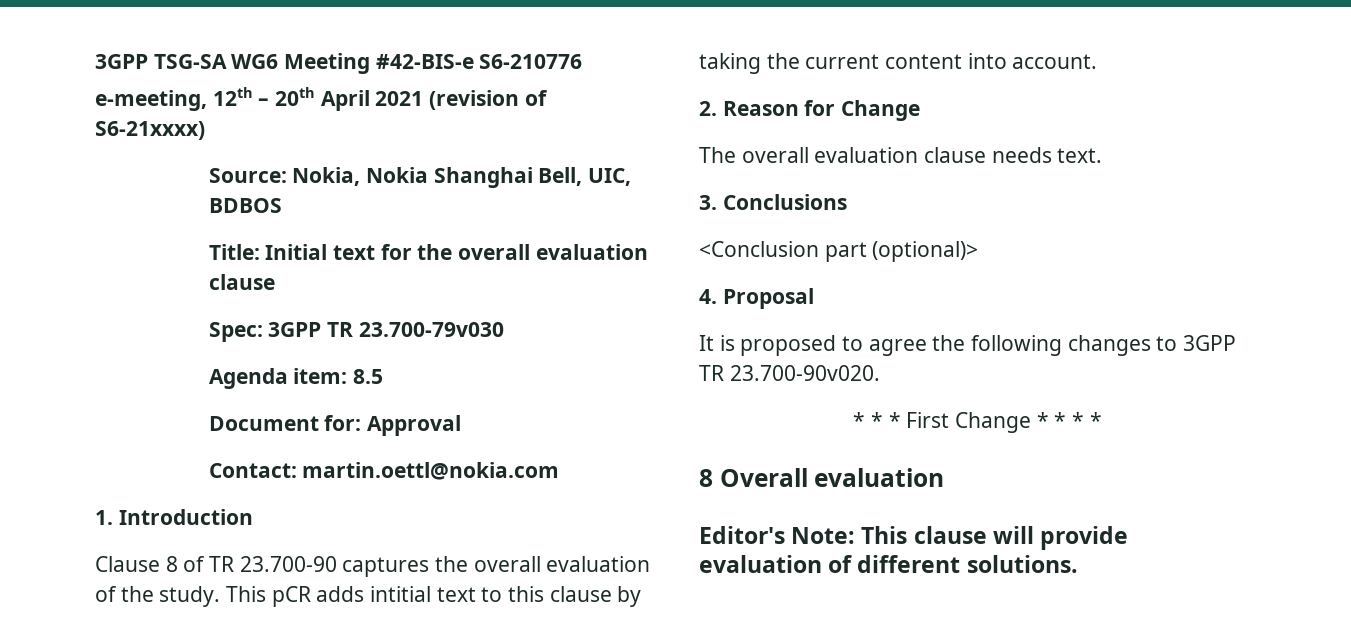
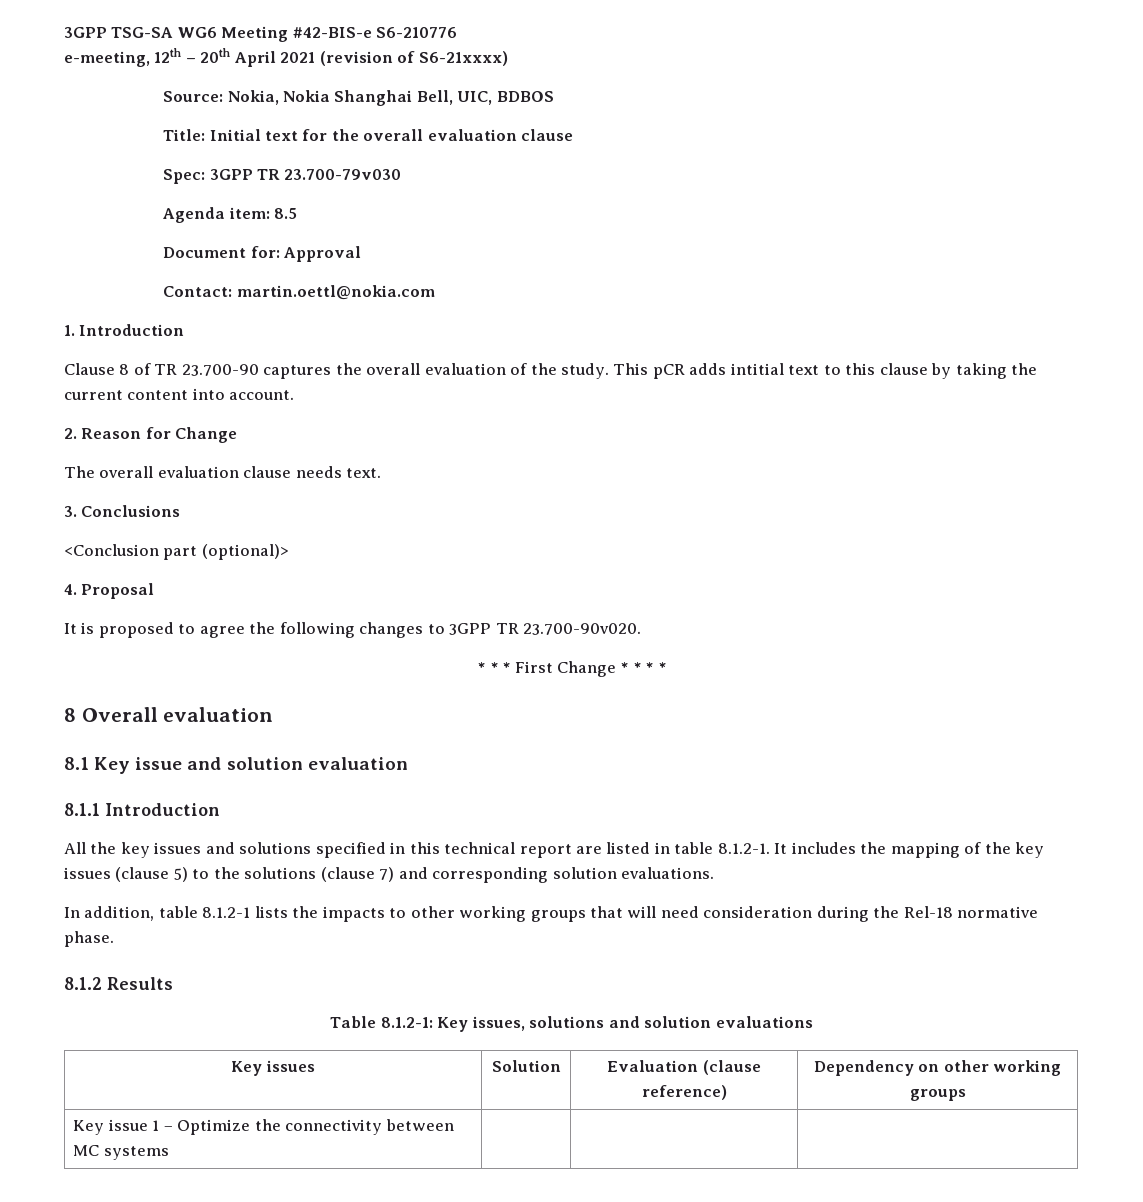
- Editor's Note: This clause will provide evaluation of different solutions.
+ 8.1 Key issue and solution evaluation
+ 8.1.1 Introduction
+ All the key issues and solutions specified in this technical report are listed in table 8.1.2-1. It includes the mapping of the key issues (clause 5) to the solutions (clause 7) and corresponding solution evaluations.
+ In addition, table 8.1.2-1 lists the impacts to other working groups that will need consideration during the Rel-18 normative phase.
+ 8.1.2 Results
+ Table 8.1.2-1: Key issues, solutions and solution evaluations
+ Key issues | Solution | Evaluation (clause reference) | Dependency on other working groups
+ Key issue 1 – Optimize the connectivity between MC systems | | |

